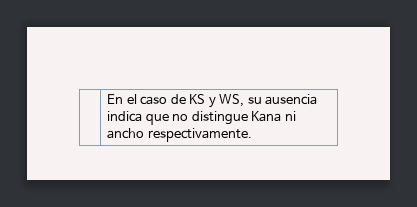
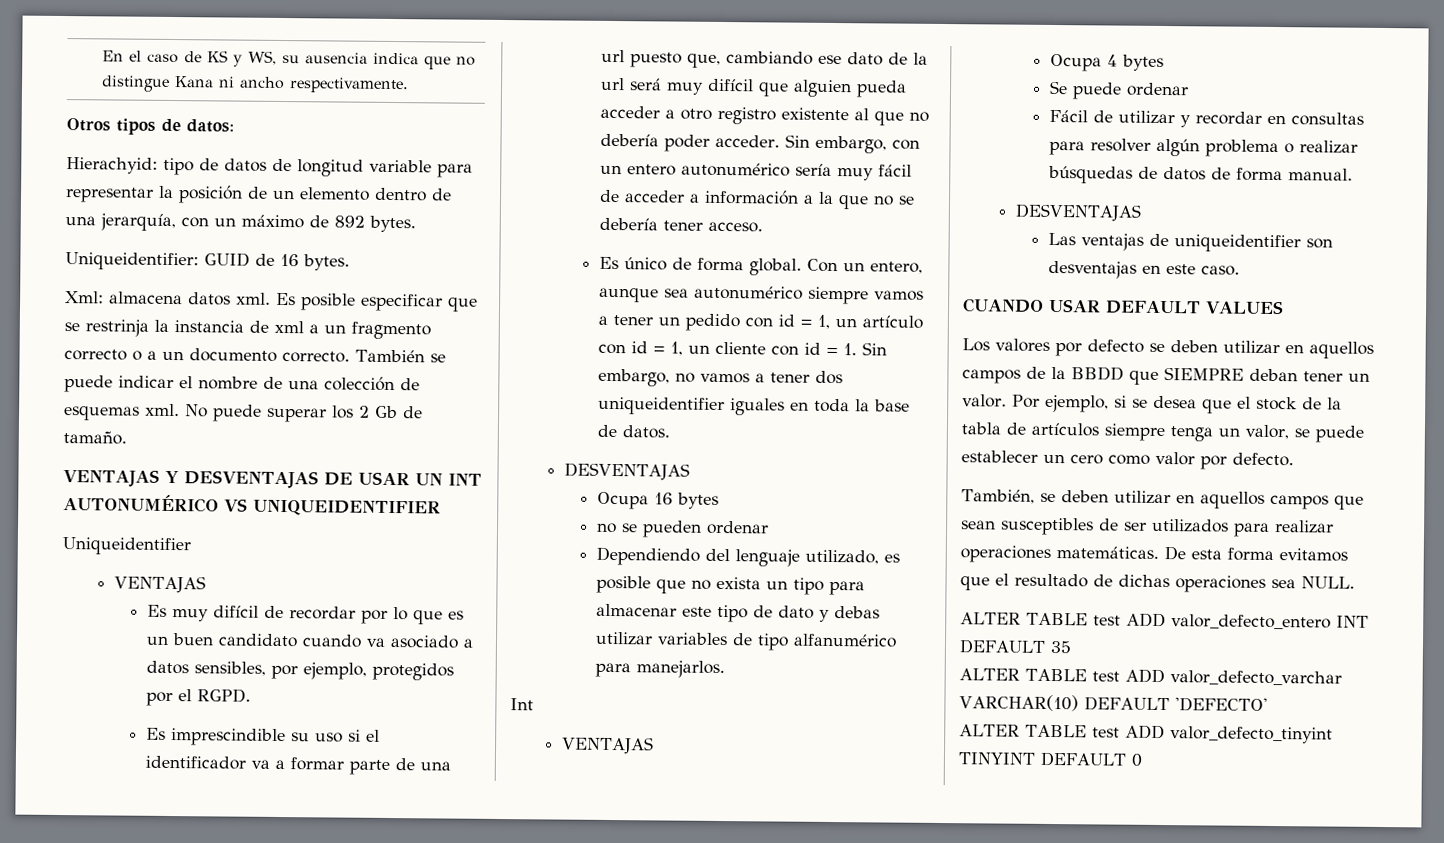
+ Otros tipos de datos:
+ Hierachyid: tipo de datos de longitud variable para representar la posición de un elemento dentro de una jerarquía, con un máximo de 892 bytes.
+ Uniqueidentifier: GUID de 16 bytes.
+ Xml: almacena datos xml. Es posible especificar que se restrinja la instancia de xml a un fragmento correcto o a un documento correcto. También se puede indicar el nombre de una colección de esquemas xml. No puede superar los 2 Gb de tamaño.
+ VENTAJAS Y DESVENTAJAS DE USAR UN INT AUTONUMÉRICO VS UNIQUEIDENTIFIER
+ Uniqueidentifier
+ VENTAJAS
+ Es muy difícil de recordar por lo que es un buen candidato cuando va asociado a datos sensibles, por ejemplo, protegidos por el RGPD.
+ Es imprescindible su uso si el identificador va a formar parte de una url puesto que, cambiando ese dato de la url será muy difícil que alguien pueda acceder a otro registro existente al que no debería poder acceder. Sin embargo, con un entero autonumérico sería muy fácil de acceder a información a la que no se debería tener acceso.
+ Es único de forma global. Con un entero, aunque sea autonumérico siempre vamos a tener un pedido con id = 1, un artículo con id = 1, un cliente con id = 1. Sin embargo, no vamos a tener dos uniqueidentifier iguales en toda la base de datos.
+ DESVENTAJAS
+ Ocupa 16 bytes
+ no se pueden ordenar
+ Dependiendo del lenguaje utilizado, es posible que no exista un tipo para almacenar este tipo de dato y debas utilizar variables de tipo alfanumérico para manejarlos.
+ Int
+ VENTAJAS
+ Ocupa 4 bytes
+ Se puede ordenar
+ Fácil de utilizar y recordar en consultas para resolver algún problema o realizar búsquedas de datos de forma manual.
+ DESVENTAJAS
+ Las ventajas de uniqueidentifier son desventajas en este caso.
+ CUANDO USAR DEFAULT VALUES
+ Los valores por defecto se deben utilizar en aquellos campos de la BBDD que SIEMPRE deban tener un valor. Por ejemplo, si se desea que el stock de la tabla de artículos siempre tenga un valor, se puede establecer un cero como valor por defecto.
+ También, se deben utilizar en aquellos campos que sean susceptibles de ser utilizados para realizar operaciones matemáticas. De esta forma evitamos que el resultado de dichas operaciones sea NULL.
+ ALTER TABLE test ADD valor_defecto_entero INT DEFAULT 35
+ ALTER TABLE test ADD valor_defecto_varchar VARCHAR(10) DEFAULT 'DEFECTO'
+ ALTER TABLE test ADD valor_defecto_tinyint TINYINT DEFAULT 0

